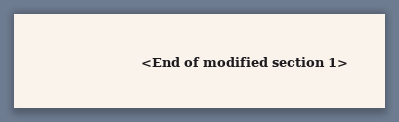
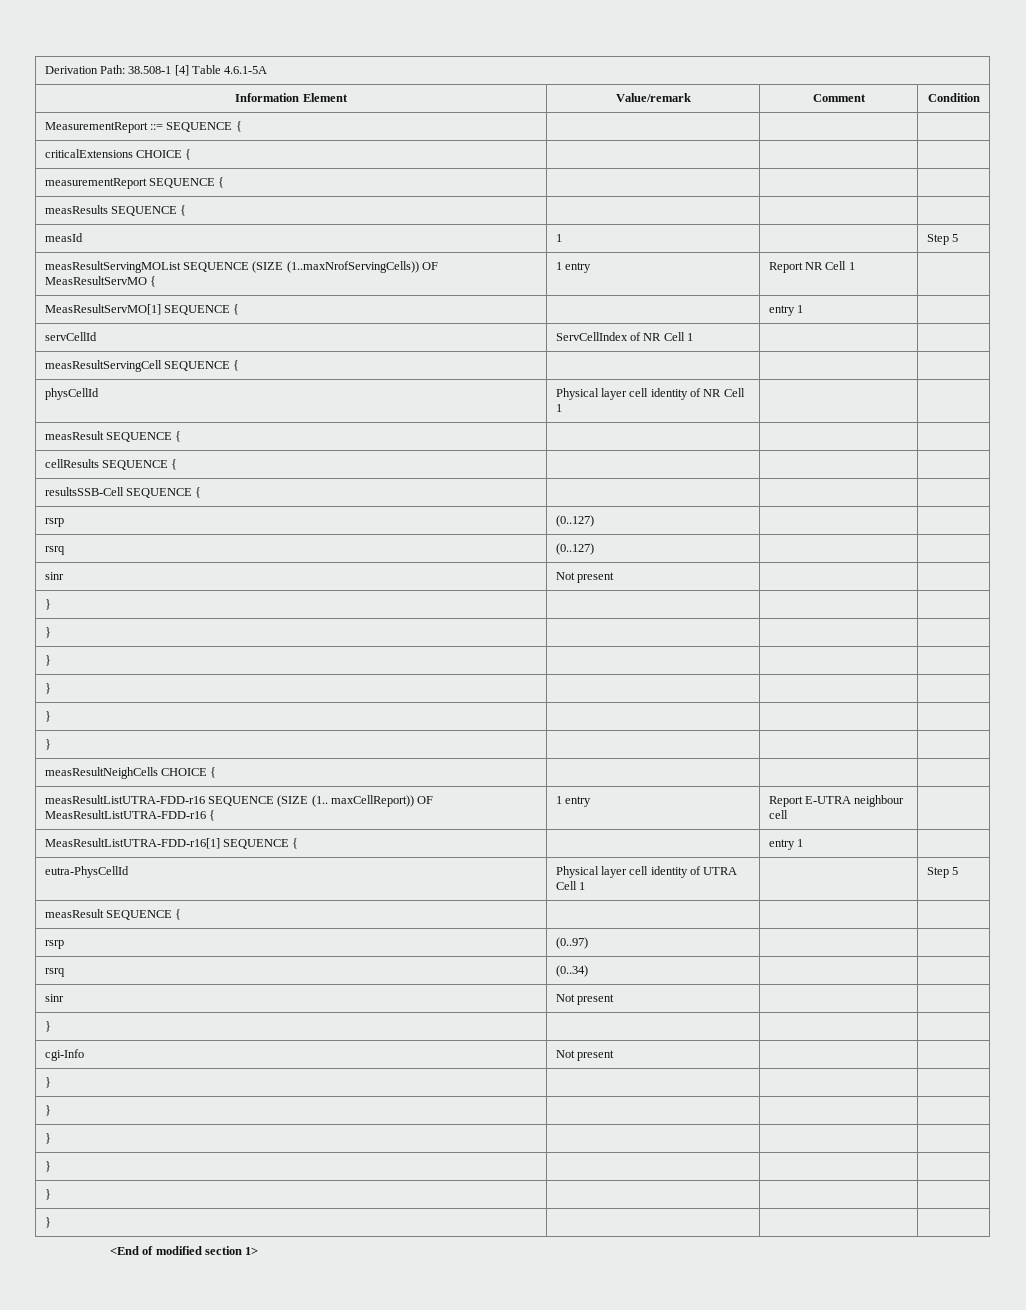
+ Derivation Path: 38.508-1 [4] Table 4.6.1-5A
+ Information Element | Value/remark | Comment | Condition
+ MeasurementReport ::= SEQUENCE { | | |
+ criticalExtensions CHOICE { | | |
+ measurementReport SEQUENCE { | | |
+ measResults SEQUENCE { | | |
+ measId | 1 | | Step 5
+ measResultServingMOList SEQUENCE (SIZE (1..maxNrofServingCells)) OF MeasResultServMO { | 1 entry | Report NR Cell 1 |
+ MeasResultServMO[1] SEQUENCE { | | entry 1 |
+ servCellId | ServCellIndex of NR Cell 1 | |
+ measResultServingCell SEQUENCE { | | |
+ physCellId | Physical layer cell identity of NR Cell 1 | |
+ measResult SEQUENCE { | | |
+ cellResults SEQUENCE { | | |
+ resultsSSB-Cell SEQUENCE { | | |
+ rsrp | (0..127) | |
+ rsrq | (0..127) | |
+ sinr | Not present | |
+ } | | |
+ } | | |
+ } | | |
+ } | | |
+ } | | |
+ } | | |
+ measResultNeighCells CHOICE { | | |
+ measResultListUTRA-FDD-r16 SEQUENCE (SIZE (1.. maxCellReport)) OF MeasResultListUTRA-FDD-r16 { | 1 entry | Report E-UTRA neighbour cell |
+ MeasResultListUTRA-FDD-r16[1] SEQUENCE { | | entry 1 |
+ eutra-PhysCellId | Physical layer cell identity of UTRA Cell 1 | | Step 5
+ measResult SEQUENCE { | | |
+ rsrp | (0..97) | |
+ rsrq | (0..34) | |
+ sinr | Not present | |
+ } | | |
+ cgi-Info | Not present | |
+ } | | |
+ } | | |
+ } | | |
+ } | | |
+ } | | |
+ } | | |

